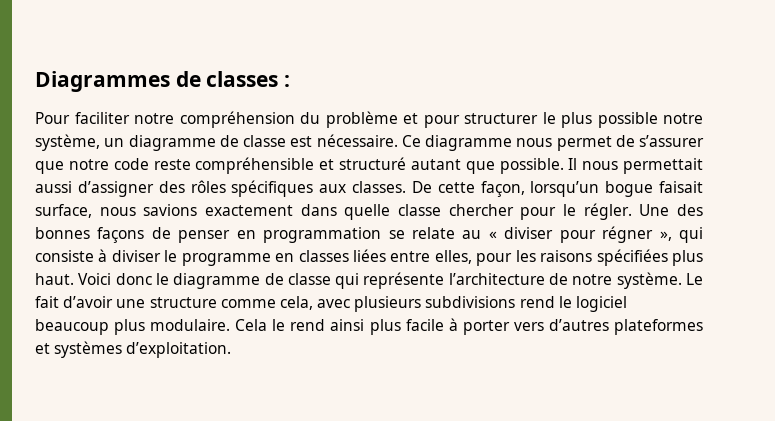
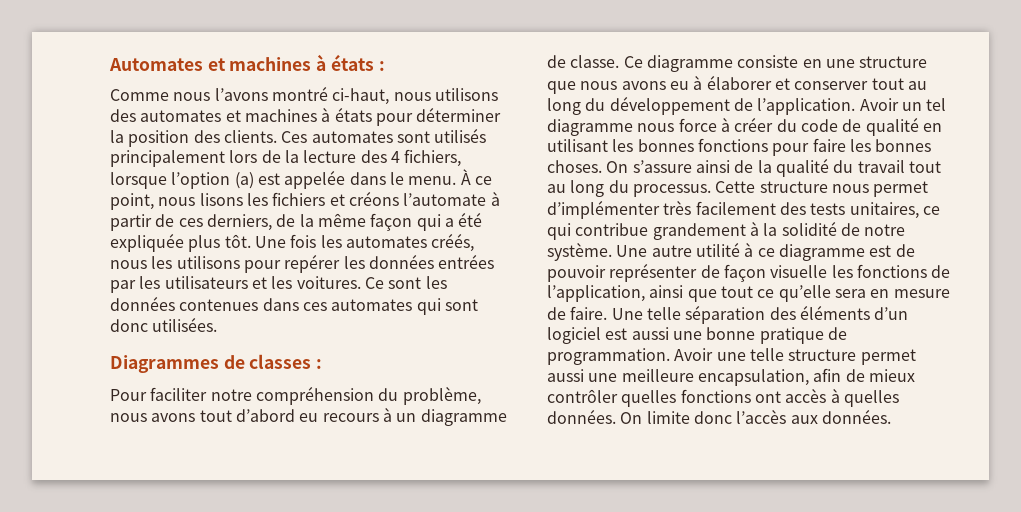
+ Automates et machines à états :
+ Comme nous l’avons montré ci-haut, nous utilisons des automates et machines à états pour déterminer la position des clients. Ces automates sont utilisés principalement lors de la lecture des 4 fichiers, lorsque l’option (a) est appelée dans le menu. À ce point, nous lisons les fichiers et créons l’automate à partir de ces derniers, de la même façon qui a été expliquée plus tôt. Une fois les automates créés, nous les utilisons pour repérer les données entrées par les utilisateurs et les voitures. Ce sont les données contenues dans ces automates qui sont donc utilisées.
- Pour faciliter notre compréhension du problème et pour structurer le plus possible notre système, un diagramme de classe est nécessaire. Ce diagramme nous permet de s’assurer que notre code reste compréhensible et structuré autant que possible. Il nous permettait aussi d’assigner des rôles spécifiques aux classes. De cette façon, lorsqu’un bogue faisait surface, nous savions exactement dans quelle classe chercher pour le régler. Une des bonnes façons de penser en programmation se relate au « diviser pour régner », qui consiste à diviser le programme en classes liées entre elles, pour les raisons spécifiées plus haut. Voici donc le diagramme de classe qui représente l’architecture de notre système. Le fait d’avoir une structure comme cela, avec plusieurs subdivisions rend le logiciel beaucoup plus modulaire. Cela le rend ainsi plus facile à porter vers d’autres plateformes et systèmes d’exploitation.
+ Pour faciliter notre compréhension du problème, nous avons tout d’abord eu recours à un diagramme de classe. Ce diagramme consiste en une structure que nous avons eu à élaborer et conserver tout au long du développement de l’application. Avoir un tel diagramme nous force à créer du code de qualité en utilisant les bonnes fonctions pour faire les bonnes choses. On s’assure ainsi de la qualité du travail tout au long du processus. Cette structure nous permet d’implémenter très facilement des tests unitaires, ce qui contribue grandement à la solidité de notre système. Une autre utilité à ce diagramme est de pouvoir représenter de façon visuelle les fonctions de l’application, ainsi que tout ce qu’elle sera en mesure de faire. Une telle séparation des éléments d’un logiciel est aussi une bonne pratique de programmation. Avoir une telle structure permet aussi une meilleure encapsulation, afin de mieux contrôler quelles fonctions ont accès à quelles données. On limite donc l’accès aux données.

